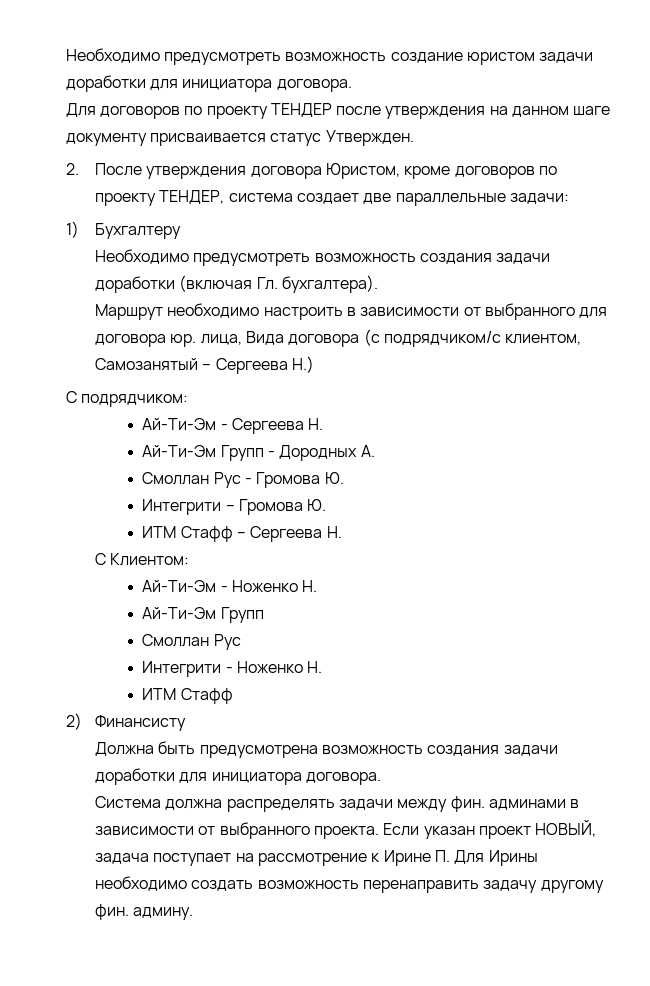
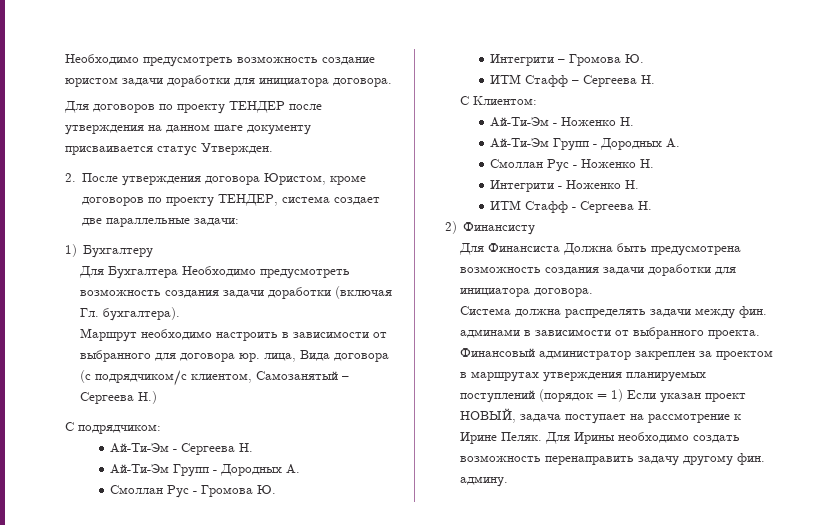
- Необходимо предусмотреть возможность создания задачи доработки (включая Гл. бухгалтера).
+ Для Бухгалтера Необходимо предусмотреть возможность создания задачи доработки (включая Гл. бухгалтера).
  Ай-Ти-Эм - Ноженко Н.
- Ай-Ти-Эм Групп
- Смоллан Рус
+ Ай-Ти-Эм Групп - Дородных А.
+ Смоллан Рус - Ноженко Н.
  Интегрити - Ноженко Н.
- ИТМ Стафф
+ ИТМ Стафф - Сергеева Н.
- Должна быть предусмотрена возможность создания задачи доработки для инициатора договора.
+ Для Финансиста Должна быть предусмотрена возможность создания задачи доработки для инициатора договора.
- Если указан проект НОВЫЙ, задача поступает на рассмотрение к Ирине П. Для Ирины необходимо создать возможность перенаправить задачу другому фин. админу.
+ Финансовый администратор закреплен за проектом в маршрутах утверждения планируемых поступлений (порядок = 1) Если указан проект НОВЫЙ, задача поступает на рассмотрение к Ирине Пеляк. Для Ирины необходимо создать возможность перенаправить задачу другому фин. админу.

